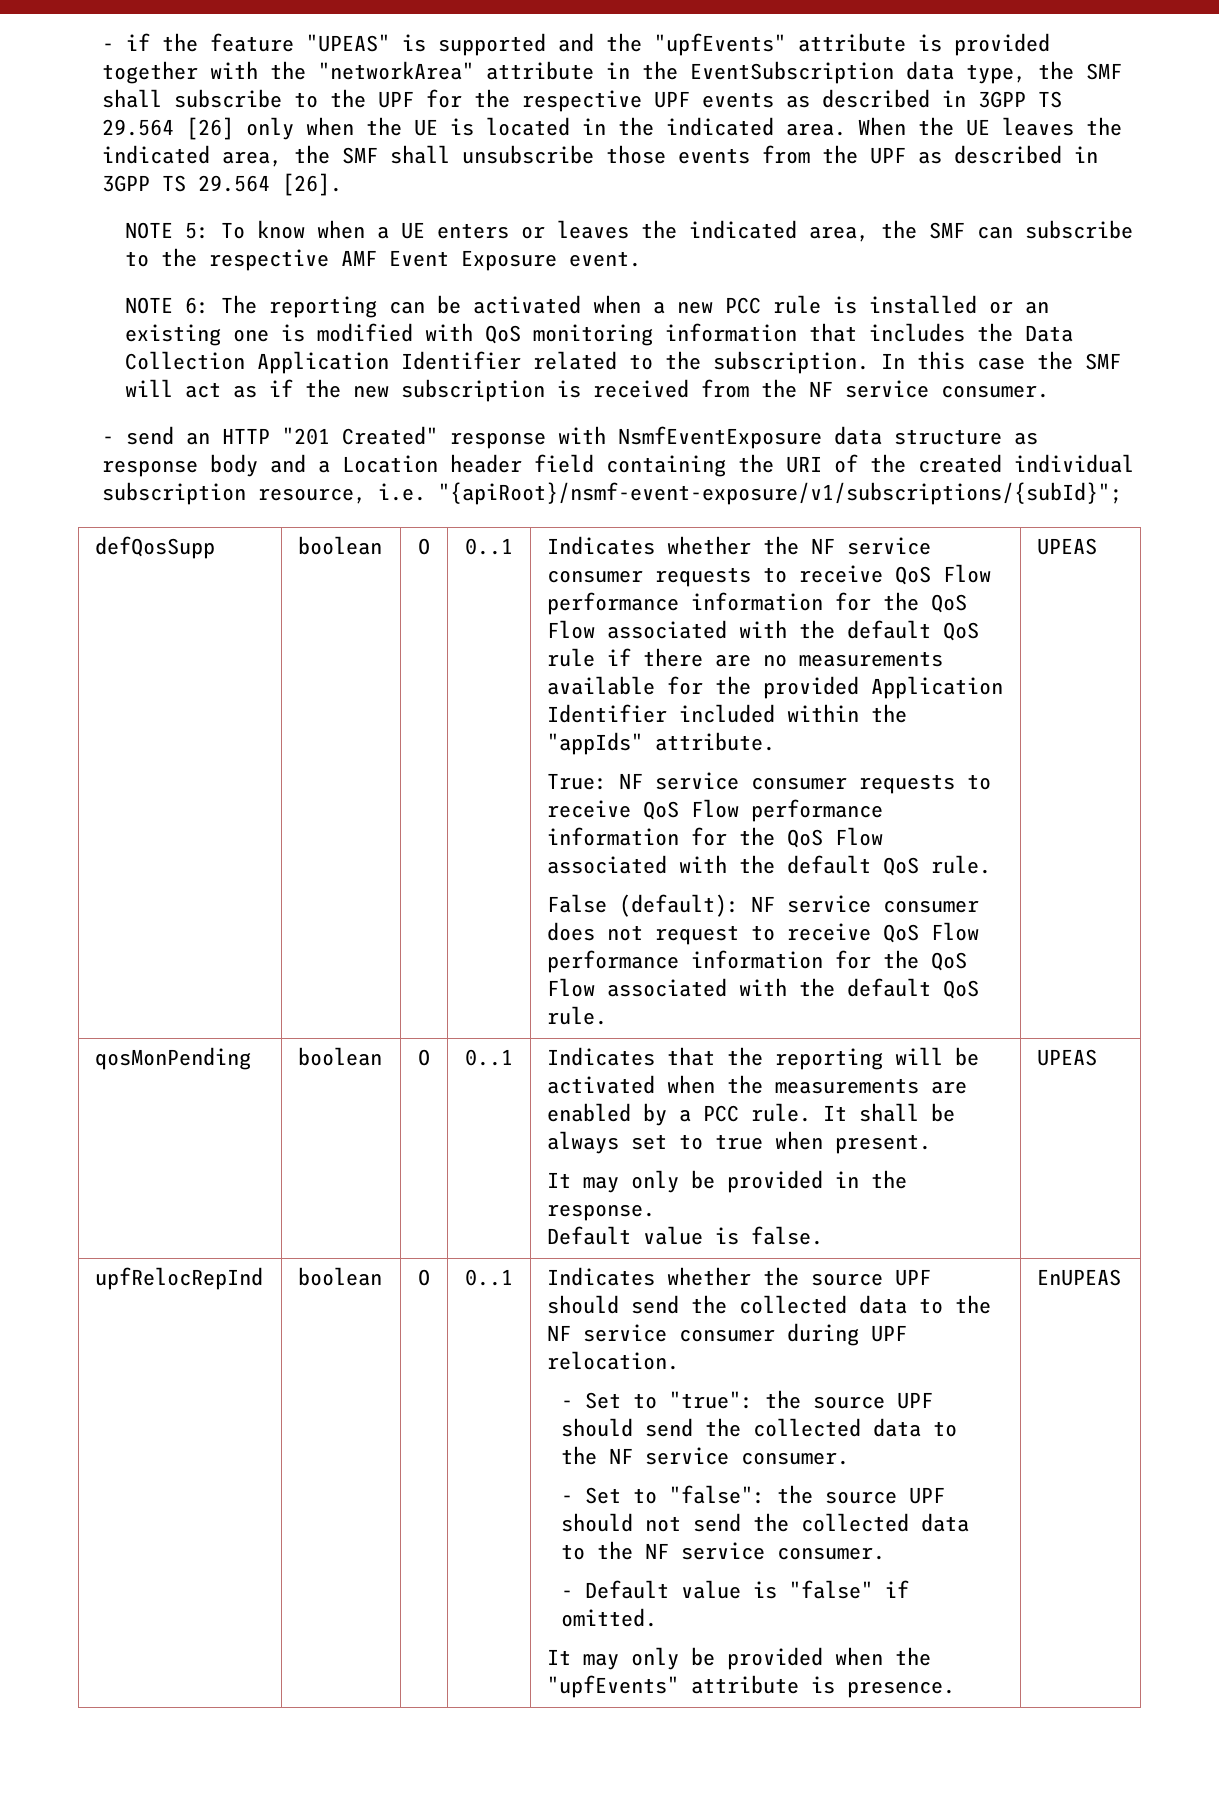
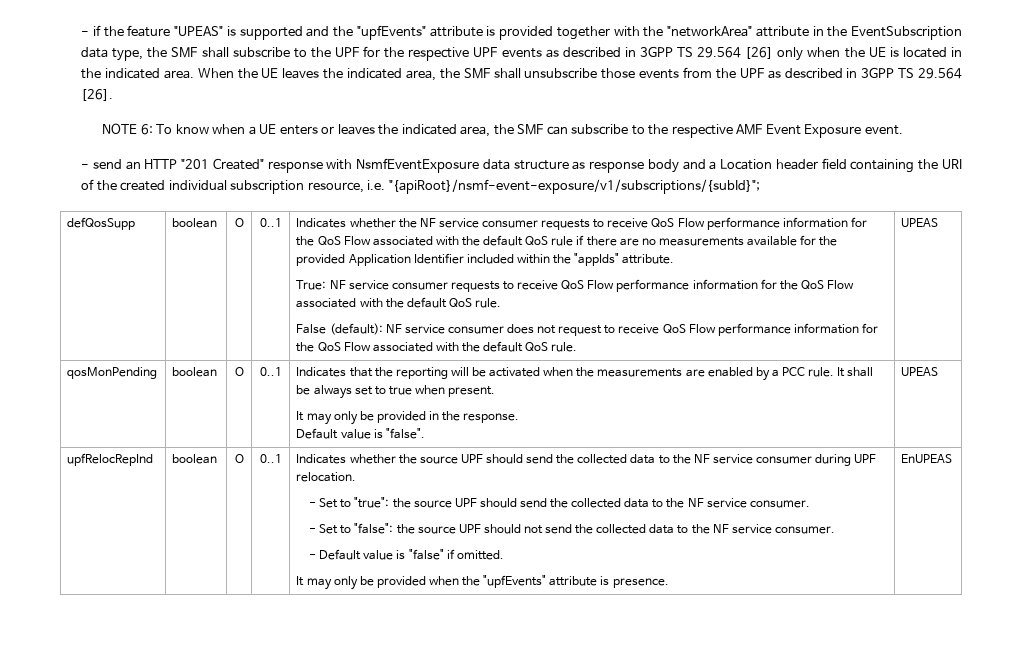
- NOTE 5: To know when a UE enters or leaves the indicated area, the SMF can subscribe to the respective AMF Event Exposure event.
+ NOTE 6: To know when a UE enters or leaves the indicated area, the SMF can subscribe to the respective AMF Event Exposure event.
- NOTE 6: The reporting can be activated when a new PCC rule is installed or an existing one is modified with QoS monitoring information that includes the Data Collection Application Identifier related to the subscription. In this case the SMF will act as if the new subscription is received from the NF service consumer.
- Default value is false.
+ Default value is "false".

